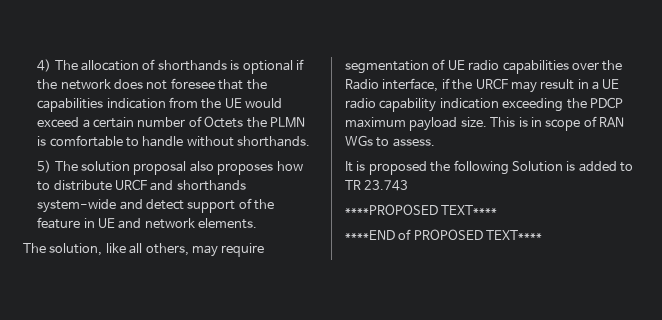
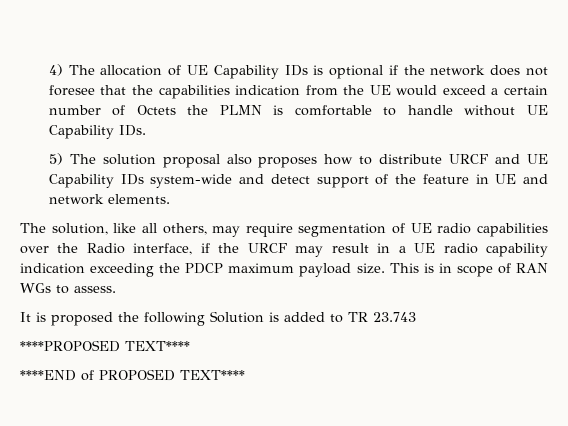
- 4) The allocation of shorthands is optional if the network does not foresee that the capabilities indication from the UE would exceed a certain number of Octets the PLMN is comfortable to handle without shorthands.
+ 4) The allocation of UE Capability IDs is optional if the network does not foresee that the capabilities indication from the UE would exceed a certain number of Octets the PLMN is comfortable to handle without UE Capability IDs.
- 5) The solution proposal also proposes how to distribute URCF and shorthands system-wide and detect support of the feature in UE and network elements.
+ 5) The solution proposal also proposes how to distribute URCF and UE Capability IDs system-wide and detect support of the feature in UE and network elements.

